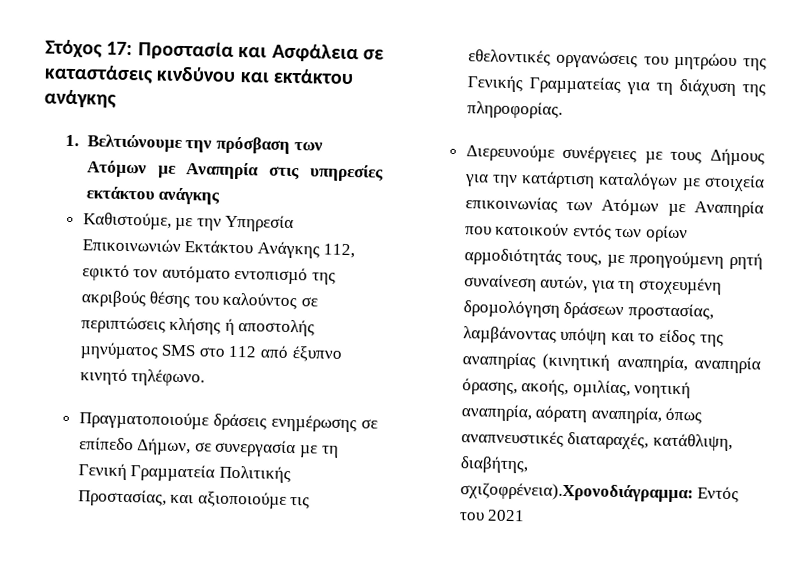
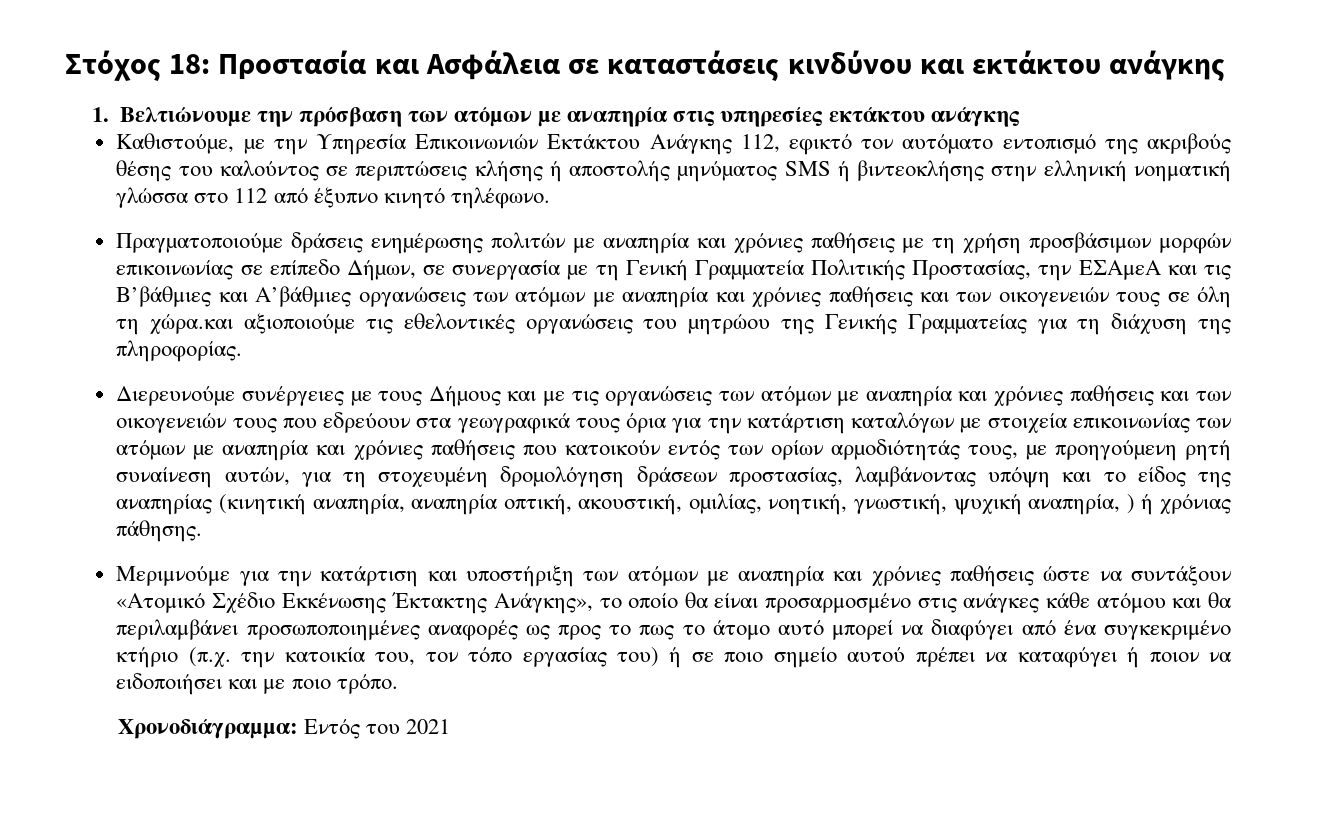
- Στόχος 17: Προστασία και Ασφάλεια σε καταστάσεις κινδύνου και εκτάκτου ανάγκης
+ Στόχος 18: Προστασία και Ασφάλεια σε καταστάσεις κινδύνου και εκτάκτου ανάγκης
- 1. Βελτιώνουµε την πρόσβαση των Ατόµων µε Αναπηρία στις υπηρεσίες εκτάκτου ανάγκης
+ 1. Βελτιώνουµε την πρόσβαση των ατόµων µε αναπηρία στις υπηρεσίες εκτάκτου ανάγκης
- Καθιστούµε, µε την Υπηρεσία Επικοινωνιών Εκτάκτου Ανάγκης 112, εφικτό τον αυτόµατο εντοπισµό της ακριβούς θέσης του καλούντος σε περιπτώσεις κλήσης ή αποστολής µηνύµατος SMS στο 112 από έξυπνο κινητό τηλέφωνο.
+ Καθιστούµε, µε την Υπηρεσία Επικοινωνιών Εκτάκτου Ανάγκης 112, εφικτό τον αυτόµατο εντοπισµό της ακριβούς θέσης του καλούντος σε περιπτώσεις κλήσης ή αποστολής µηνύµατος SMS ή βιντεοκλήσης στην ελληνική νοηματική γλώσσα στο 112 από έξυπνο κινητό τηλέφωνο.
- Πραγµατοποιούµε δράσεις ενηµέρωσης σε επίπεδο Δήµων, σε συνεργασία µε τη Γενική Γραµµατεία Πολιτικής Προστασίας, και αξιοποιούµε τις εθελοντικές οργανώσεις του µητρώου της Γενικής Γραµµατείας για τη διάχυση της πληροφορίας.
+ Πραγµατοποιούµε δράσεις ενηµέρωσης πολιτών με αναπηρία και χρόνιες παθήσεις με τη χρήση προσβάσιμων μορφών επικοινωνίας σε επίπεδο Δήµων, σε συνεργασία µε τη Γενική Γραµµατεία Πολιτικής Προστασίας, την ΕΣΑμεΑ και τις Β’βάθμιες και Α’βάθμιες οργανώσεις των ατόμων με αναπηρία και χρόνιες παθήσεις και των οικογενειών τους σε όλη τη χώρα.και αξιοποιούµε τις εθελοντικές οργανώσεις του µητρώου της Γενικής Γραµµατείας για τη διάχυση της πληροφορίας.
- Διερευνούµε συνέργειες µε τους Δήµους για την κατάρτιση καταλόγων µε στοιχεία επικοινωνίας των Ατόµων µε Αναπηρία που κατοικούν εντός των ορίων αρµοδιότητάς τους, µε προηγούµενη ρητή συναίνεση αυτών, για τη στοχευµένη δροµολόγηση δράσεων προστασίας, λαµβάνοντας υπόψη και το είδος της αναπηρίας (κινητική αναπηρία, αναπηρία όρασης, ακοής, οµιλίας, νοητική αναπηρία, αόρατη αναπηρία, όπως αναπνευστικές διαταραχές, κατάθλιψη, διαβήτης, σχιζοφρένεια).Χρονοδιάγραµµα: Εντός του 2021
+ Διερευνούµε συνέργειες µε τους Δήµους και με τις οργανώσεις των ατόμων με αναπηρία και χρόνιες παθήσεις και των οικογενειών τους που εδρεύουν στα γεωγραφικά τους όρια για την κατάρτιση καταλόγων µε στοιχεία επικοινωνίας των ατόµων µε αναπηρία και χρόνιες παθήσεις που κατοικούν εντός των ορίων αρµοδιότητάς τους, µε προηγούµενη ρητή συναίνεση αυτών, για τη στοχευµένη δροµολόγηση δράσεων προστασίας, λαµβάνοντας υπόψη και το είδος της αναπηρίας (κινητική αναπηρία, αναπηρία οπτική, ακουστική, οµιλίας, νοητική, γνωστική, ψυχική αναπηρία, ) ή χρόνιας πάθησης.
+ Μεριμνούμε για την κατάρτιση και υποστήριξη των ατόμων με αναπηρία και χρόνιες παθήσεις ώστε να συντάξουν «Ατομικό Σχέδιο Εκκένωσης Έκτακτης Ανάγκης», το οποίο θα είναι προσαρμοσμένο στις ανάγκες κάθε ατόμου και θα περιλαμβάνει προσωποποιημένες αναφορές ως προς το πως το άτομο αυτό μπορεί να διαφύγει από ένα συγκεκριμένο κτήριο (π.χ. την κατοικία του, τον τόπο εργασίας του) ή σε ποιο σημείο αυτού πρέπει να καταφύγει ή ποιον να ειδοποιήσει και με ποιο τρόπο.
+ Χρονοδιάγραµµα: Εντός του 2021

